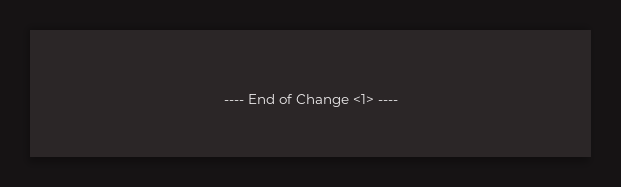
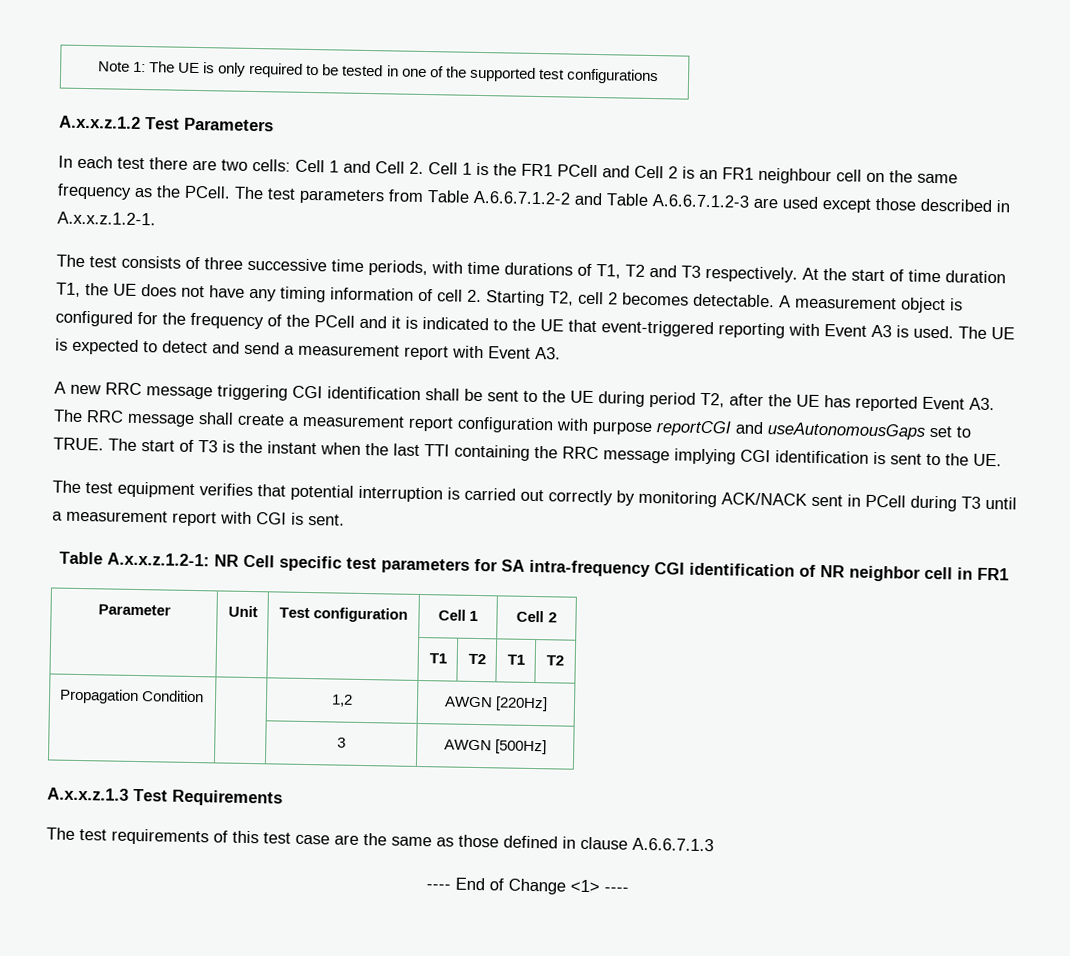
+ Note 1: The UE is only required to be tested in one of the supported test configurations
+ A.x.x.z.1.2 Test Parameters
+ In each test there are two cells: Cell 1 and Cell 2. Cell 1 is the FR1 PCell and Cell 2 is an FR1 neighbour cell on the same frequency as the PCell. The test parameters from Table A.6.6.7.1.2-2 and Table A.6.6.7.1.2-3 are used except those described in A.x.x.z.1.2-1.
+ The test consists of three successive time periods, with time durations of T1, T2 and T3 respectively. At the start of time duration T1, the UE does not have any timing information of cell 2. Starting T2, cell 2 becomes detectable. A measurement object is configured for the frequency of the PCell and it is indicated to the UE that event-triggered reporting with Event A3 is used. The UE is expected to detect and send a measurement report with Event A3.
+ A new RRC message triggering CGI identification shall be sent to the UE during period T2, after the UE has reported Event A3. The RRC message shall create a measurement report configuration with purpose reportCGI and useAutonomousGaps set to TRUE. The start of T3 is the instant when the last TTI containing the RRC message implying CGI identification is sent to the UE.
+ The test equipment verifies that potential interruption is carried out correctly by monitoring ACK/NACK sent in PCell during T3 until a measurement report with CGI is sent.
+ Table A.x.x.z.1.2-1: NR Cell specific test parameters for SA intra-frequency CGI identification of NR neighbor cell in FR1
+ Parameter | Unit | Test configuration | Cell 1 | Cell 2
+ | | | T1 | T2 | T1 | T2
+ Propagation Condition | | 1,2 | AWGN [220Hz]
+ | | 3 | AWGN [500Hz]
+ A.x.x.z.1.3 Test Requirements
+ The test requirements of this test case are the same as those defined in clause A.6.6.7.1.3

